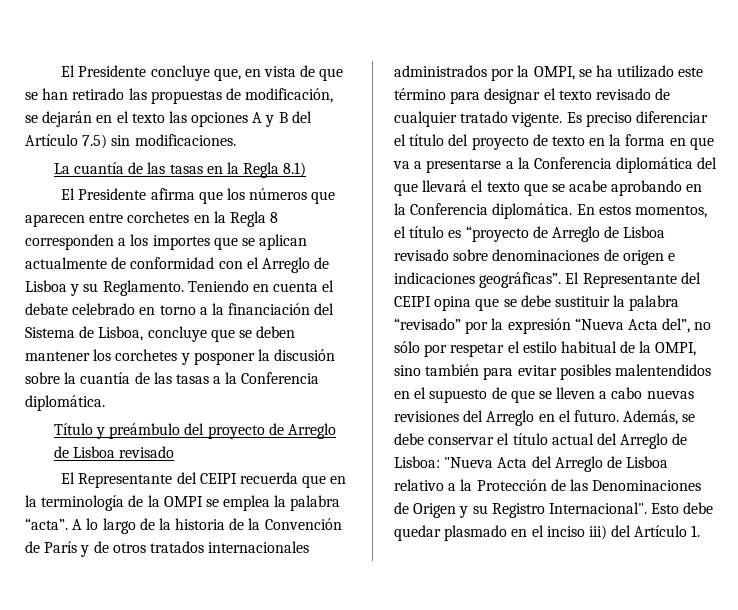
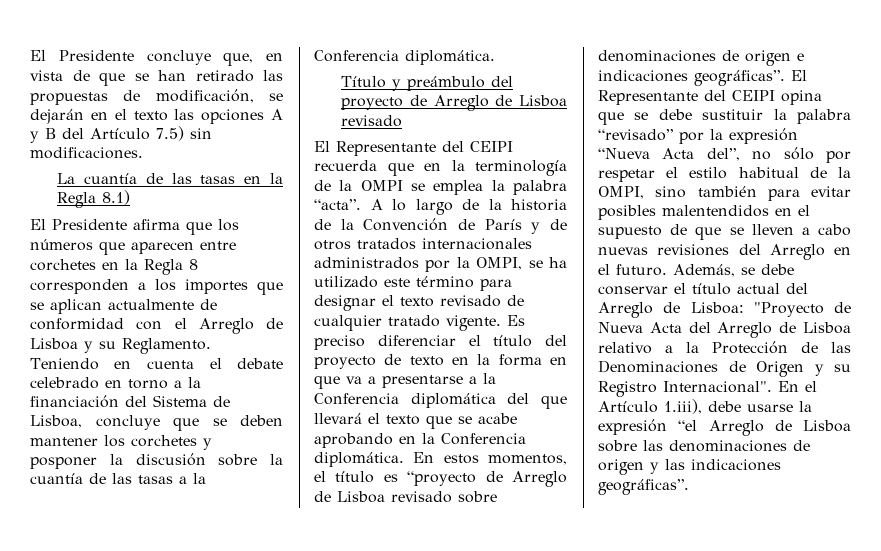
- Además, se debe conservar el título actual del Arreglo de Lisboa: "Nueva Acta del Arreglo de Lisboa relativo a la Protección de las Denominaciones de Origen y su Registro Internacional".
+ Además, se debe conservar el título actual del Arreglo de Lisboa: "Proyecto de Nueva Acta del Arreglo de Lisboa relativo a la Protección de las Denominaciones de Origen y su Registro Internacional".
- Esto debe quedar plasmado en el inciso iii) del Artículo 1.
+ En el Artículo 1.iii), debe usarse la expresión “el Arreglo de Lisboa sobre las denominaciones de origen y las indicaciones geográficas”.

